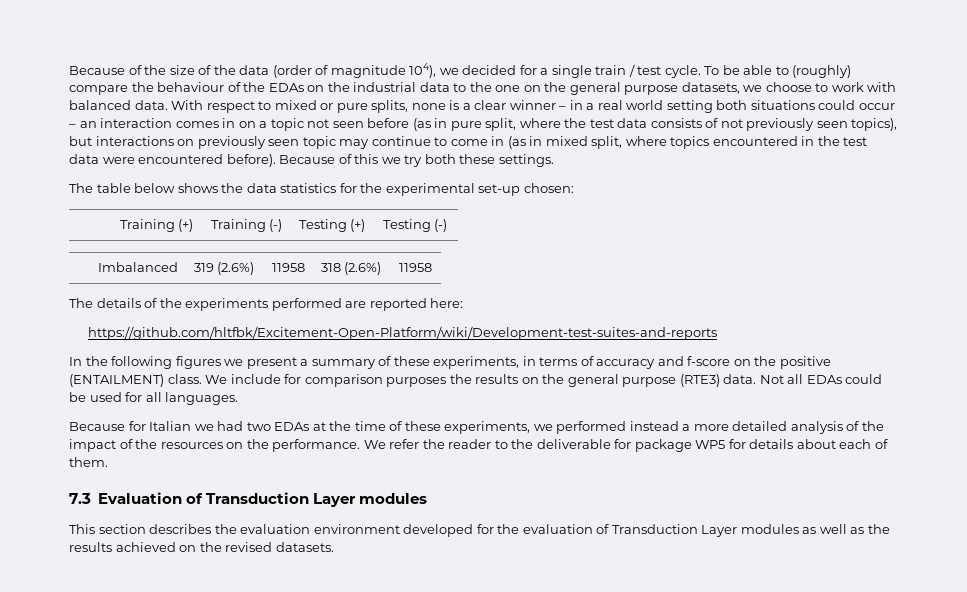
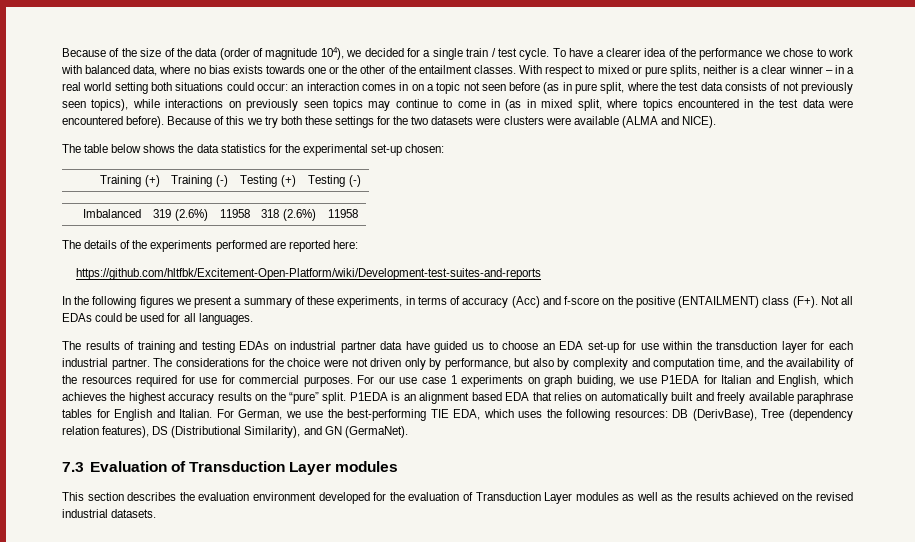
- To be able to (roughly) compare the behaviour of the EDAs on the industrial data to the one on the general purpose datasets, we choose to work with balanced data.
+ To have a clearer idea of the performance we chose to work with balanced data, where no bias exists towards one or the other of the entailment classes.
- With respect to mixed or pure splits, none is a clear winner – in a real world setting both situations could occur – an interaction comes in on a topic not seen before (as in pure split, where the test data consists of not previously seen topics), but interactions on previously seen topic may continue to come in (as in mixed split, where topics encountered in the test data were encountered before).
+ With respect to mixed or pure splits, neither is a clear winner – in a real world setting both situations could occur: an interaction comes in on a topic not seen before (as in pure split, where the test data consists of not previously seen topics), while interactions on previously seen topics may continue to come in (as in mixed split, where topics encountered in the test data were encountered before).
- Because of this we try both these settings.
+ Because of this we try both these settings for the two datasets were clusters were available (ALMA and NICE).
- In the following figures we present a summary of these experiments, in terms of accuracy and f-score on the positive (ENTAILMENT) class. We include for comparison purposes the results on the general purpose (RTE3) data. Not all EDAs could be used for all languages.
+ In the following figures we present a summary of these experiments, in terms of accuracy (Acc) and f-score on the positive (ENTAILMENT) class (F+). Not all EDAs could be used for all languages.
- Because for Italian we had two EDAs at the time of these experiments, we performed instead a more detailed analysis of the impact of the resources on the performance. We refer the reader to the deliverable for package WP5 for details about each of them.
+ The results of training and testing EDAs on industrial partner data have guided us to choose an EDA set-up for use within the transduction layer for each industrial partner. The considerations for the choice were not driven only by performance, but also by complexity and computation time, and the availability of the resources required for use for commercial purposes. For our use case 1 experiments on graph buiding, we use P1EDA for Italian and English, which achieves the highest accuracy results on the “pure” split. P1EDA is an alignment based EDA that relies on automatically built and freely available paraphrase tables for English and Italian. For German, we use the best-performing TIE EDA, which uses the following resources: DB (DerivBase), Tree (dependency relation features), DS (Distributional Similarity), and GN (GermaNet).
- This section describes the evaluation environment developed for the evaluation of Transduction Layer modules as well as the results achieved on the revised datasets.
+ This section describes the evaluation environment developed for the evaluation of Transduction Layer modules as well as the results achieved on the revised industrial datasets.

